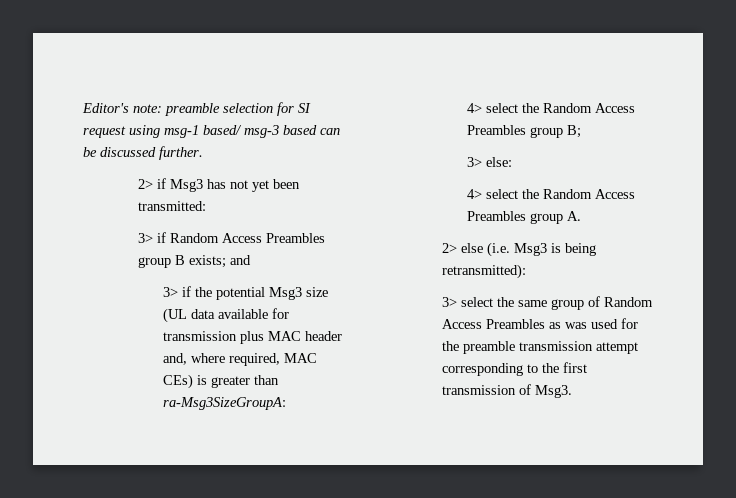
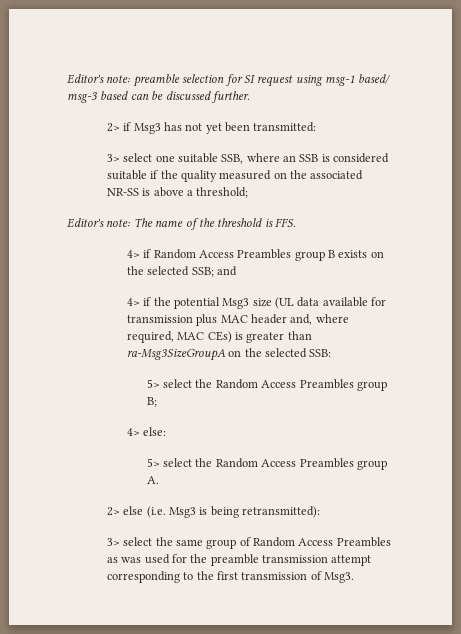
- 3> if Random Access Preambles group B exists; and
+ 3> select one suitable SSB, where an SSB is considered suitable if the quality measured on the associated NR-SS is above a threshold;
+ Editor's note: The name of the threshold is FFS.
+ 4> if Random Access Preambles group B exists on the selected SSB; and
- 3> if the potential Msg3 size (UL data available for transmission plus MAC header and, where required, MAC CEs) is greater than ra-Msg3SizeGroupA:
- 4> select the Random Access Preambles group B;
+ 4> if the potential Msg3 size (UL data available for transmission plus MAC header and, where required, MAC CEs) is greater than ra-Msg3SizeGroupA on the selected SSB:
+ 5> select the Random Access Preambles group B;
- 3> else:
+ 4> else:
- 4> select the Random Access Preambles group A.
+ 5> select the Random Access Preambles group A.

